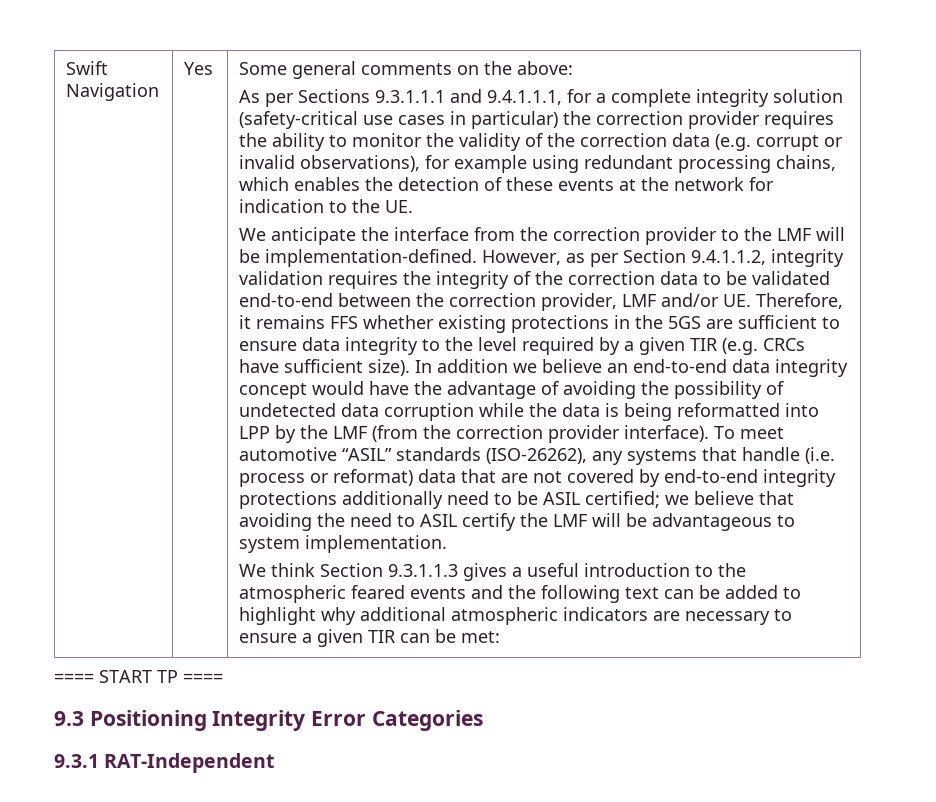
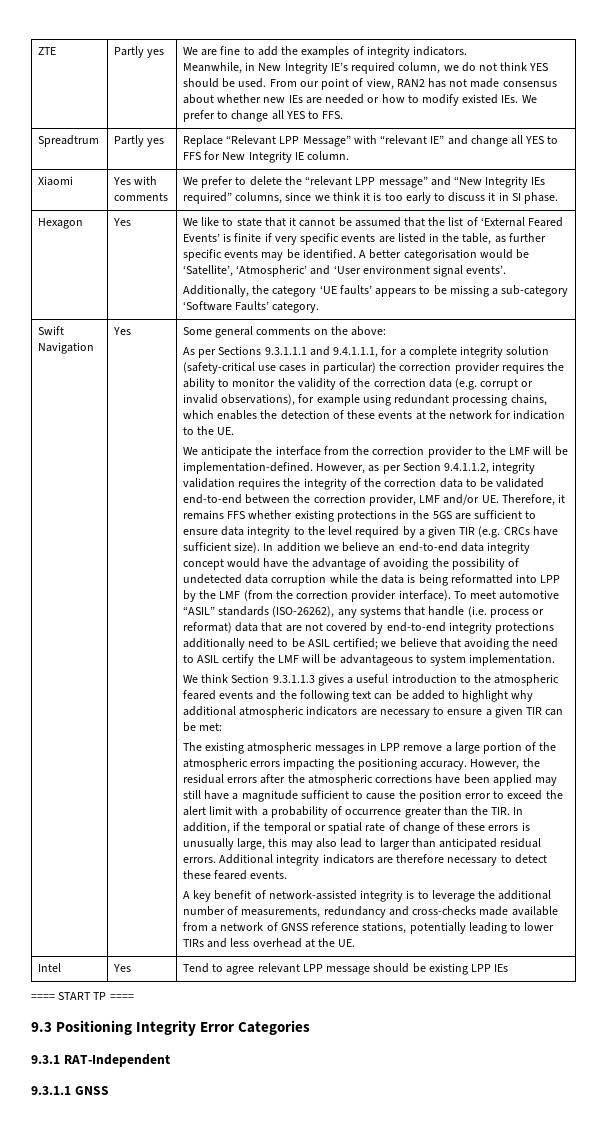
+ ZTE | Partly yes | We are fine to add the examples of integrity indicators.
+ Meanwhile, in New Integrity IE’s required column, we do not think YES should be used. From our point of view, RAN2 has not made consensus about whether new IEs are needed or how to modify existed IEs. We prefer to change all YES to FFS.
+ Spreadtrum | Partly yes | Replace “Relevant LPP Message” with “relevant IE” and change all YES to FFS for New Integrity IE column.
+ Xiaomi | Yes with comments | We prefer to delete the “relevant LPP message” and “New Integrity IEs required” columns, since we think it is too early to discuss it in SI phase.
+ Hexagon | Yes | We like to state that it cannot be assumed that the list of ‘External Feared Events’ is finite if very specific events are listed in the table, as further specific events may be identified. A better categorisation would be ‘Satellite’, ‘Atmospheric’ and ‘User environment signal events’.
+ Additionally, the category ‘UE faults’ appears to be missing a sub-category ‘Software Faults’ category.
+ The existing atmospheric messages in LPP remove a large portion of the atmospheric errors impacting the positioning accuracy. However, the residual errors after the atmospheric corrections have been applied may still have a magnitude sufficient to cause the position error to exceed the alert limit with a probability of occurrence greater than the TIR. In addition, if the temporal or spatial rate of change of these errors is unusually large, this may also lead to larger than anticipated residual errors. Additional integrity indicators are therefore necessary to detect these feared events.
+ A key benefit of network-assisted integrity is to leverage the additional number of measurements, redundancy and cross-checks made available from a network of GNSS reference stations, potentially leading to lower TIRs and less overhead at the UE.
+ Intel | Yes | Tend to agree relevant LPP message should be existing LPP IEs
+ 9.3.1.1 GNSS

